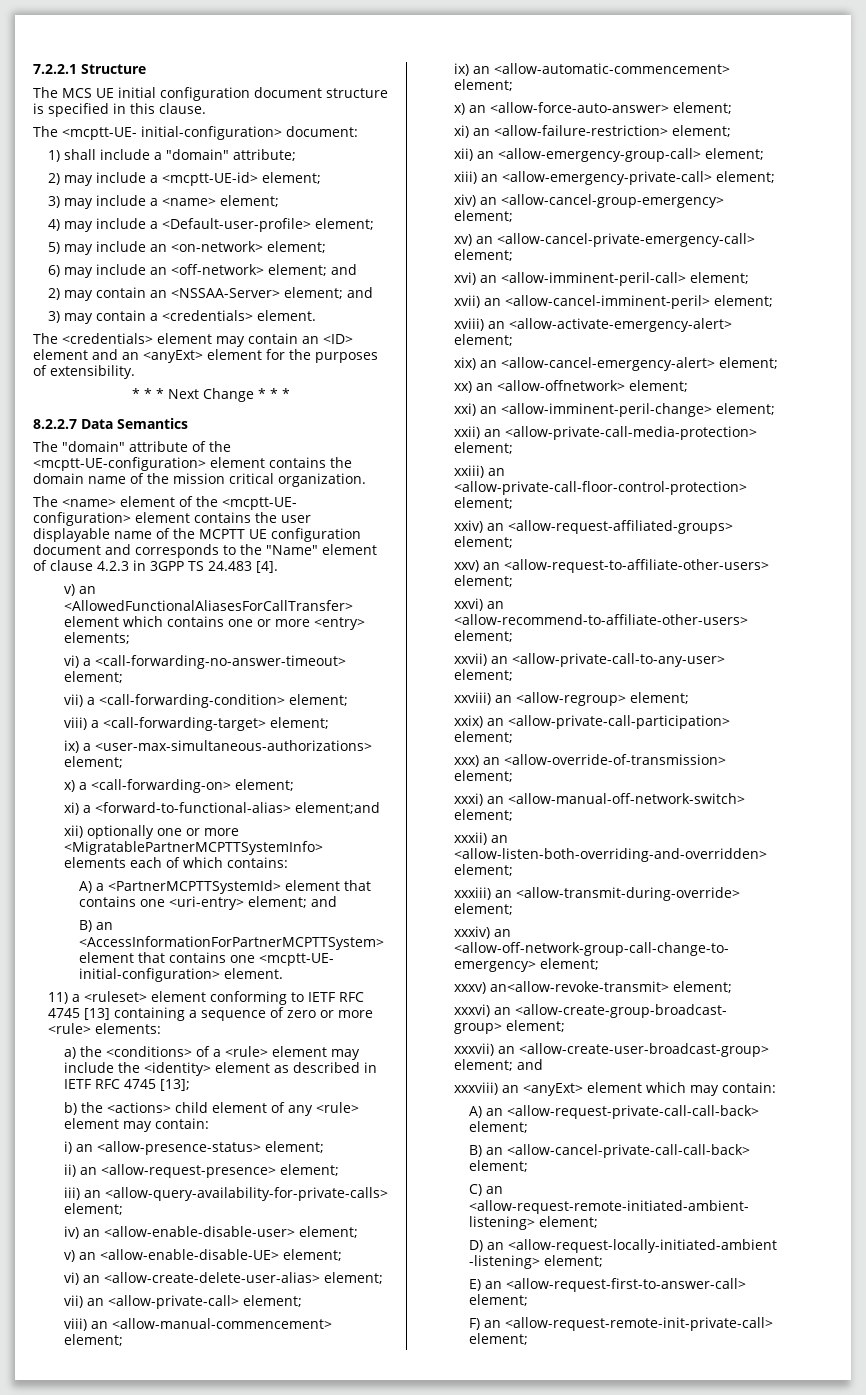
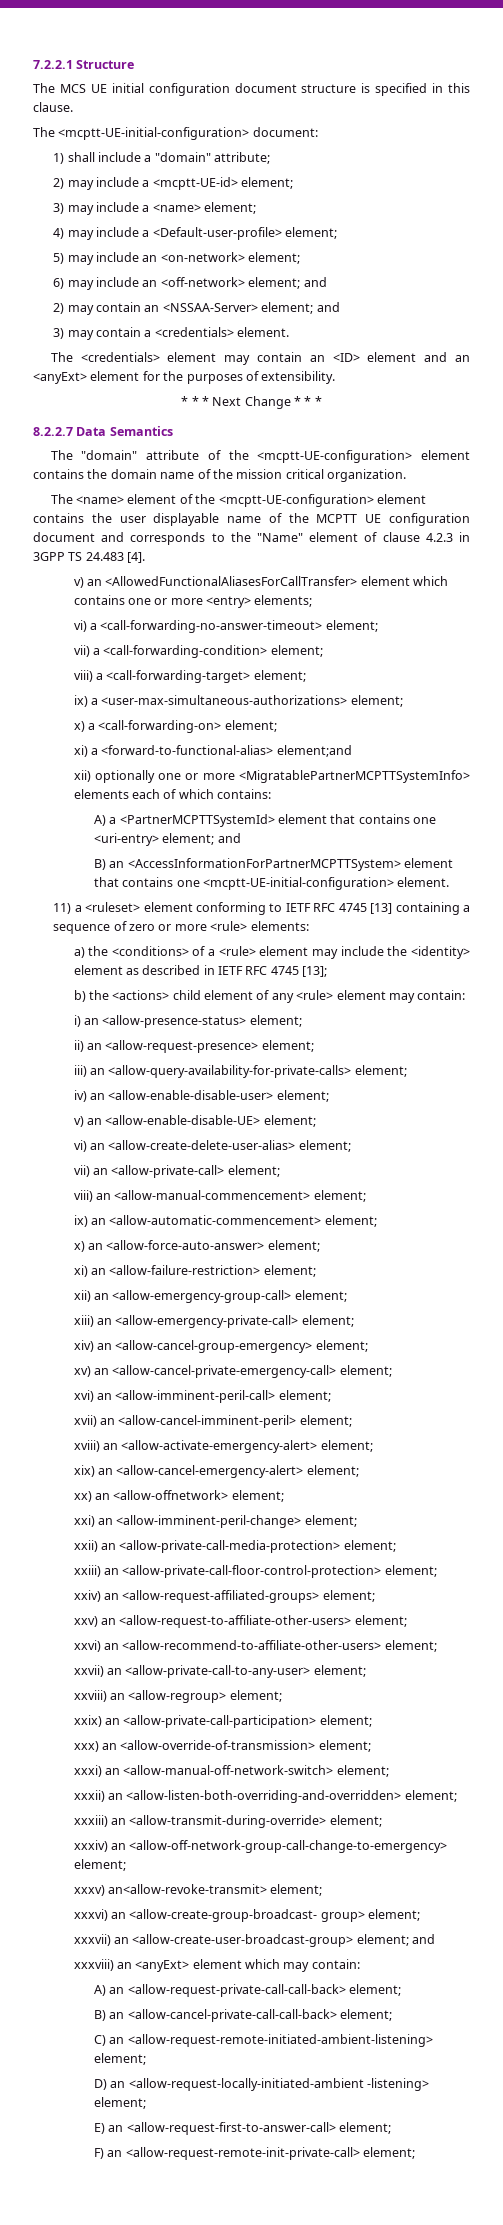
- The <mcptt-UE- initial-configuration> document:
+ The <mcptt-UE-initial-configuration> document:
- The <name> element of the <mcptt-UE- configuration> element contains the user displayable name of the MCPTT UE configuration document and corresponds to the "Name" element of clause 4.2.3 in 3GPP TS 24.483 [4].
+ The <name> element of the <mcptt-UE-configuration> element contains the user displayable name of the MCPTT UE configuration document and corresponds to the "Name" element of clause 4.2.3 in 3GPP TS 24.483 [4].
- B) an <AccessInformationForPartnerMCPTTSystem> element that contains one <mcptt-UE- initial-configuration> element.
+ B) an <AccessInformationForPartnerMCPTTSystem> element that contains one <mcptt-UE-initial-configuration> element.

